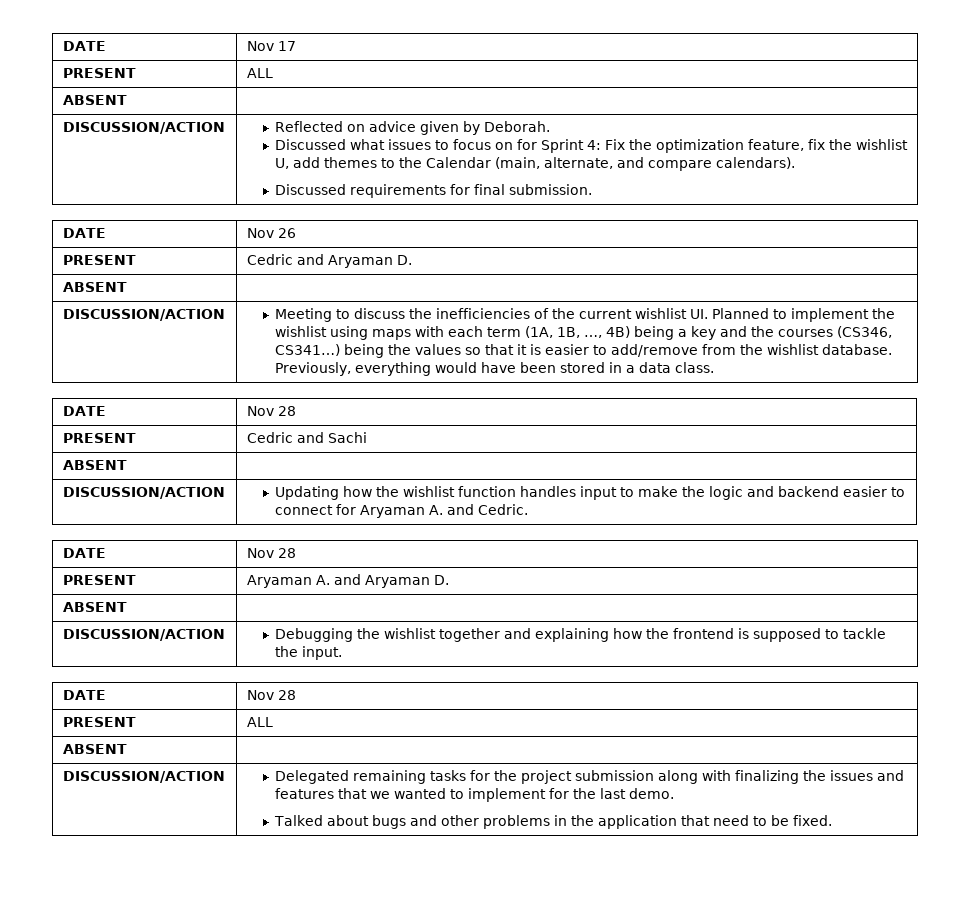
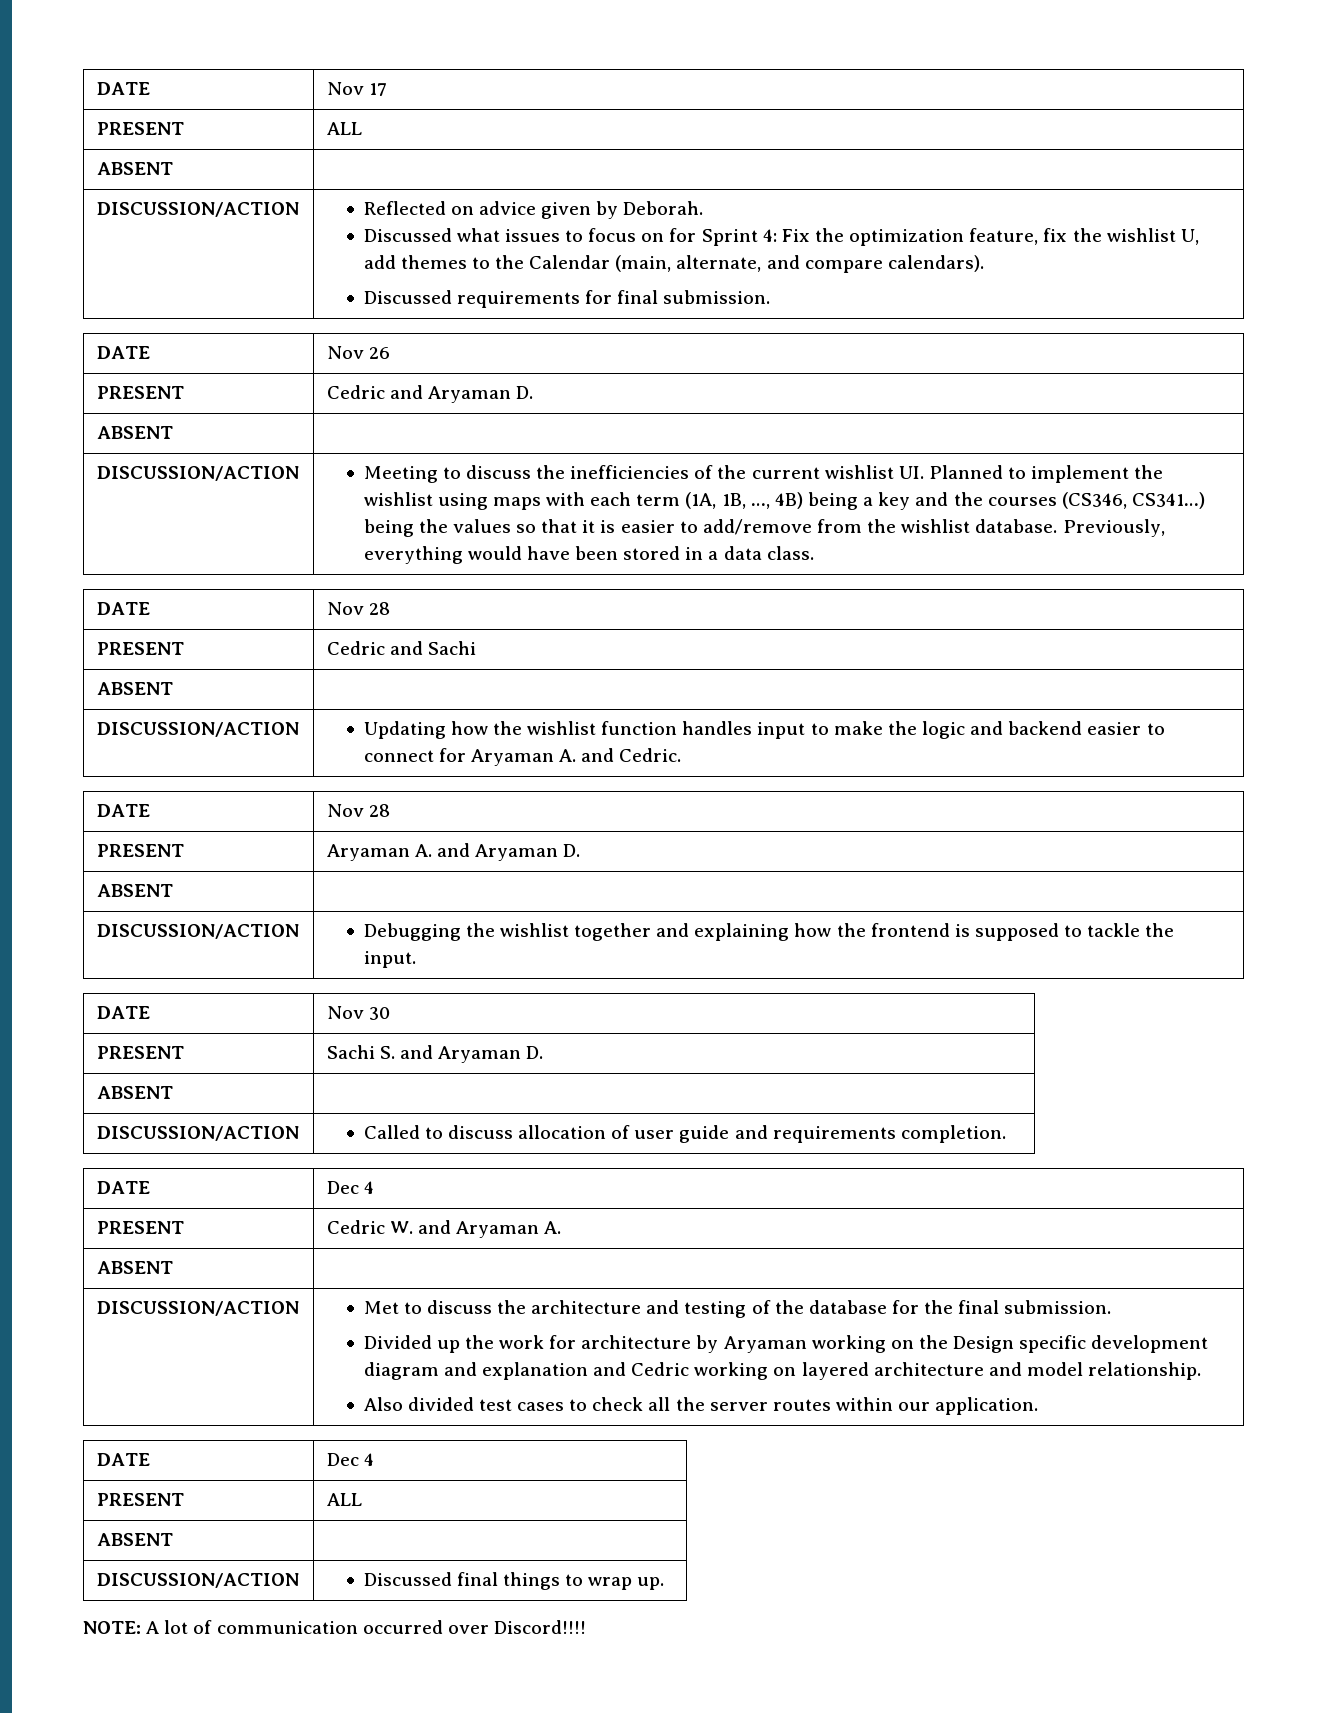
  DISCUSSION/ACTION | Debugging the wishlist together and explaining how the frontend is supposed to tackle the input.
- DATE | Nov 28
+ DATE | Nov 30
+ PRESENT | Sachi S. and Aryaman D.
+ ABSENT |
+ DISCUSSION/ACTION | Called to discuss allocation of user guide and requirements completion.
+ DATE | Dec 4
+ PRESENT | Cedric W. and Aryaman A.
+ ABSENT |
+ DISCUSSION/ACTION | Met to discuss the architecture and testing of the database for the final submission.
+ Divided up the work for architecture by Aryaman working on the Design specific development diagram and explanation and Cedric working on layered architecture and model relationship.
+ Also divided test cases to check all the server routes within our application.
+ DATE | Dec 4
  PRESENT | ALL
  ABSENT |
- DISCUSSION/ACTION | Delegated remaining tasks for the project submission along with finalizing the issues and features that we wanted to implement for the last demo.
- Talked about bugs and other problems in the application that need to be fixed.
+ DISCUSSION/ACTION | Discussed final things to wrap up.
+ NOTE: A lot of communication occurred over Discord!!!!

